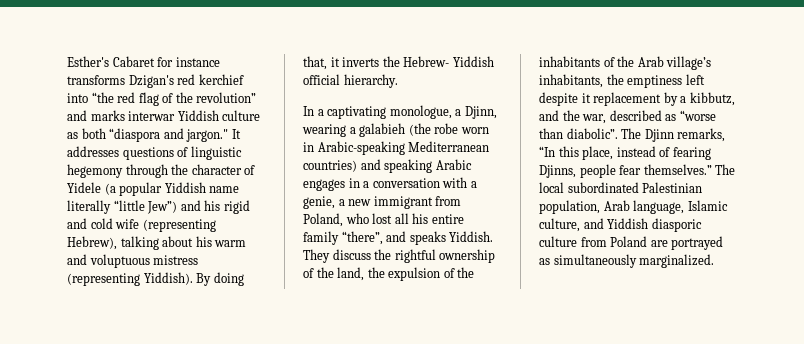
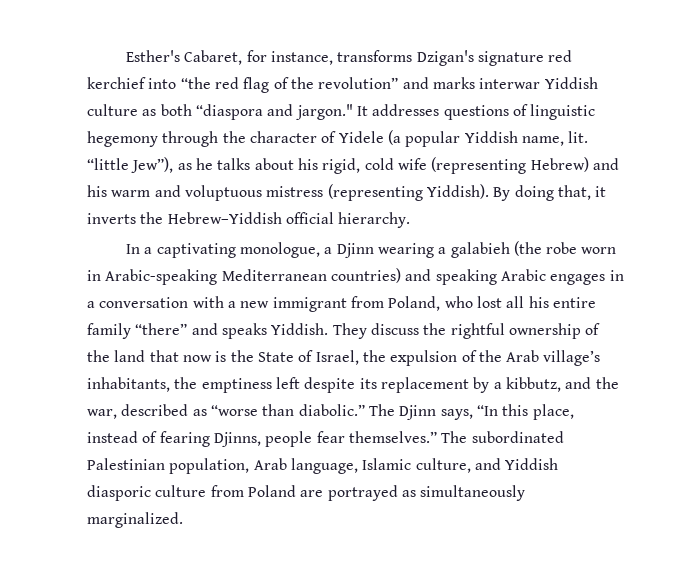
- Esther's Cabaret for instance transforms Dzigan's red kerchief into “the red flag of the revolution” and marks interwar Yiddish culture as both “diaspora and jargon."
+ Esther's Cabaret, for instance, transforms Dzigan's signature red kerchief into “the red flag of the revolution” and marks interwar Yiddish culture as both “diaspora and jargon."
- It addresses questions of linguistic hegemony through the character of Yidele (a popular Yiddish name literally “little Jew”) and his rigid and cold wife (representing Hebrew), talking about his warm and voluptuous mistress (representing Yiddish).
+ It addresses questions of linguistic hegemony through the character of Yidele (a popular Yiddish name, lit. “little Jew”), as he talks about his rigid, cold wife (representing Hebrew) and his warm and voluptuous mistress (representing Yiddish).
- By doing that, it inverts the Hebrew- Yiddish official hierarchy.
+ By doing that, it inverts the Hebrew–Yiddish official hierarchy.
- In a captivating monologue, a Djinn, wearing a galabieh (the robe worn in Arabic-speaking Mediterranean countries) and speaking Arabic engages in a conversation with a genie, a new immigrant from Poland, who lost all his entire family “there”, and speaks Yiddish.
+ In a captivating monologue, a Djinn wearing a galabieh (the robe worn in Arabic-speaking Mediterranean countries) and speaking Arabic engages in a conversation with a new immigrant from Poland, who lost all his entire family “there” and speaks Yiddish.
- They discuss the rightful ownership of the land, the expulsion of the inhabitants of the Arab village’s inhabitants, the emptiness left despite it replacement by a kibbutz, and the war, described as “worse than diabolic”.
+ They discuss the rightful ownership of the land that now is the State of Israel, the expulsion of the Arab village’s inhabitants, the emptiness left despite its replacement by a kibbutz, and the war, described as “worse than diabolic.”
- The Djinn remarks, “In this place, instead of fearing Djinns, people fear themselves.”
+ The Djinn says, “In this place, instead of fearing Djinns, people fear themselves.”
- The local subordinated Palestinian population, Arab language, Islamic culture, and Yiddish diasporic culture from Poland are portrayed as simultaneously marginalized.
+ The subordinated Palestinian population, Arab language, Islamic culture, and Yiddish diasporic culture from Poland are portrayed as simultaneously marginalized.

